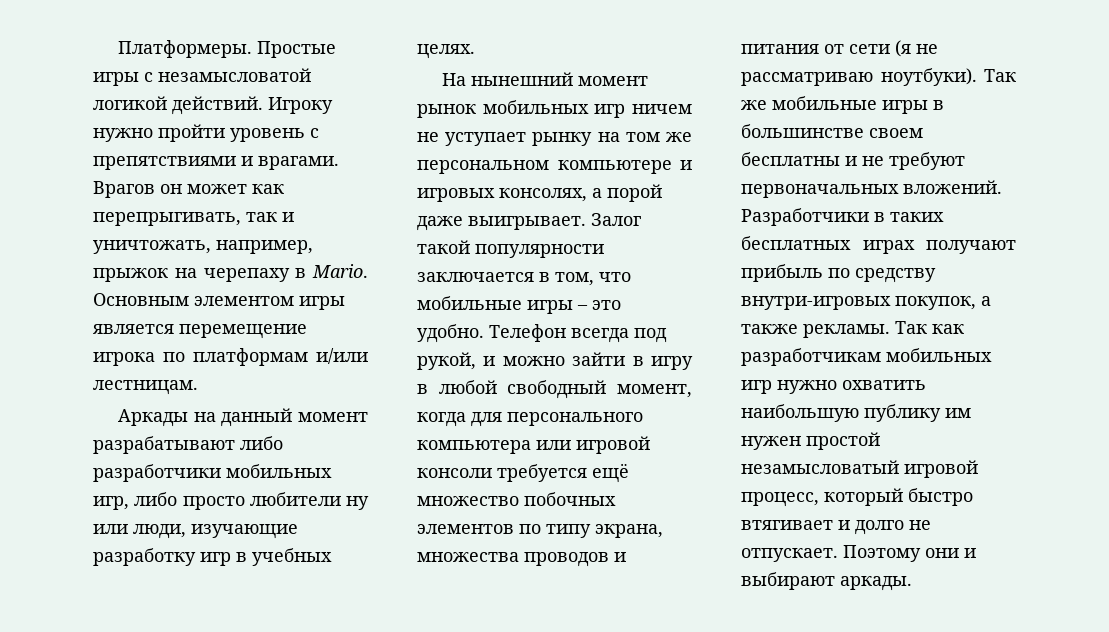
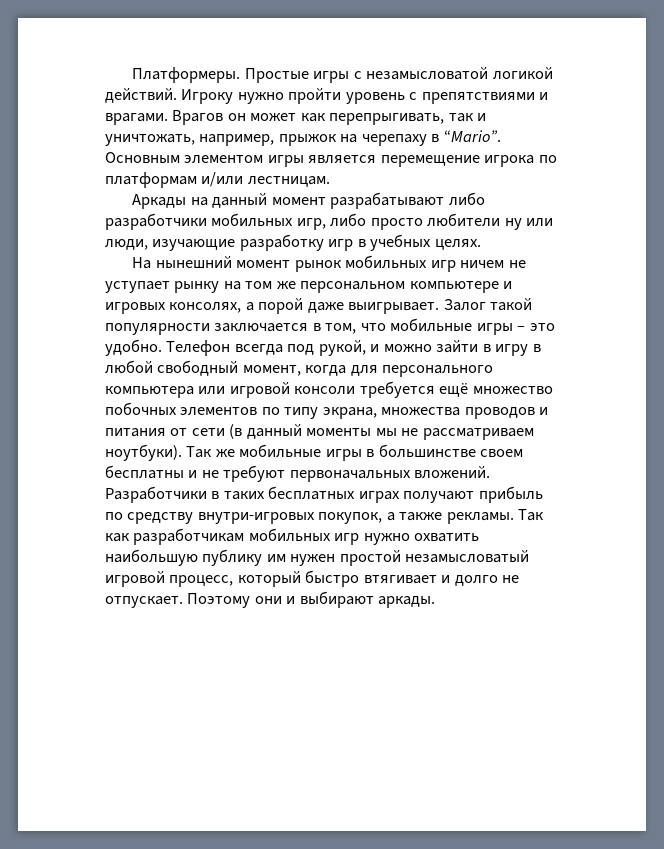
- Врагов он может как перепрыгивать, так и уничтожать, например, прыжок на черепаху в Mario.
+ Врагов он может как перепрыгивать, так и уничтожать, например, прыжок на черепаху в “Mario”.
- Телефон всегда под рукой, и можно зайти в игру в любой свободный момент, когда для персонального компьютера или игровой консоли требуется ещё множество побочных элементов по типу экрана, множества проводов и питания от сети (я не рассматриваю ноутбуки).
+ Телефон всегда под рукой, и можно зайти в игру в любой свободный момент, когда для персонального компьютера или игровой консоли требуется ещё множество побочных элементов по типу экрана, множества проводов и питания от сети (в данный моменты мы не рассматриваем ноутбуки).

